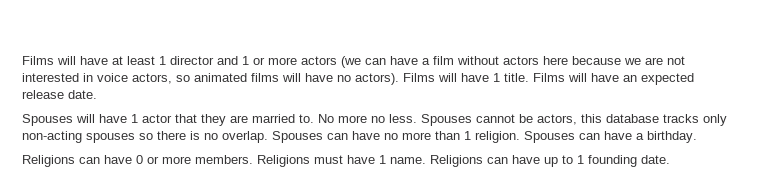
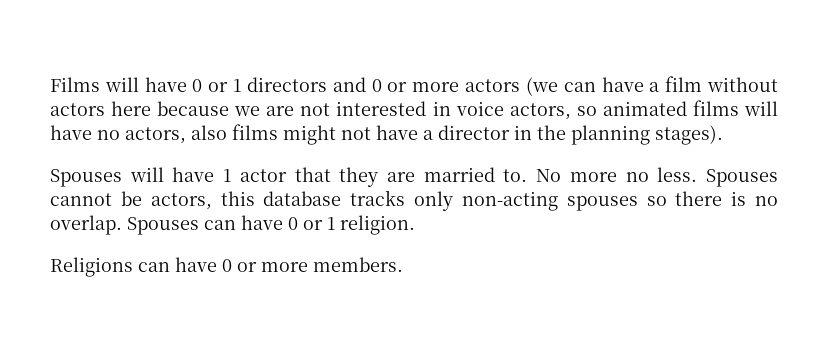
- Films will have at least 1 director and 1 or more actors (we can have a film without actors here because we are not interested in voice actors, so animated films will have no actors). Films will have 1 title. Films will have an expected release date.
+ Films will have 0 or 1 directors and 0 or more actors (we can have a film without actors here because we are not interested in voice actors, so animated films will have no actors, also films might not have a director in the planning stages).
- Spouses can have no more than 1 religion. Spouses can have a birthday.
+ Spouses can have 0 or 1 religion.
- Religions must have 1 name. Religions can have up to 1 founding date.

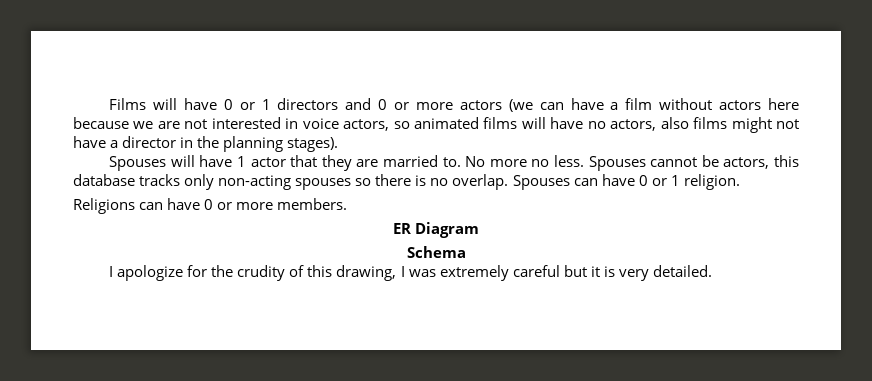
+ ER Diagram
+ Schema
+ I apologize for the crudity of this drawing, I was extremely careful but it is very detailed.

